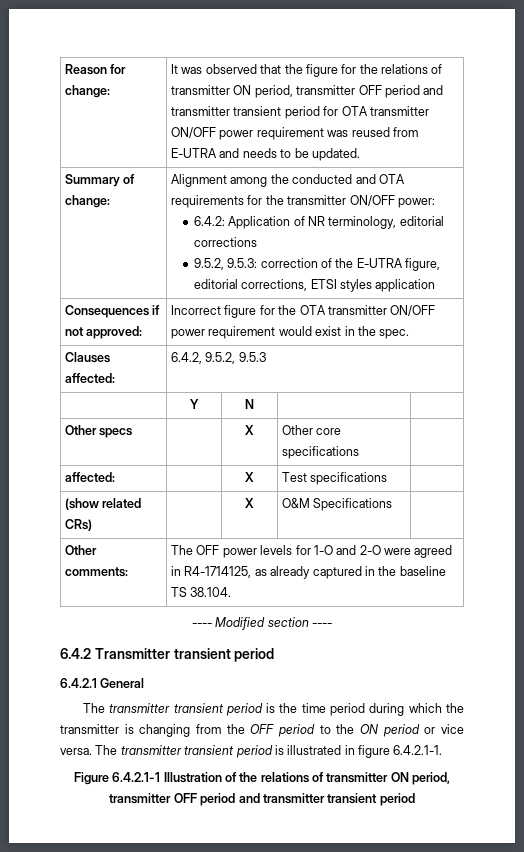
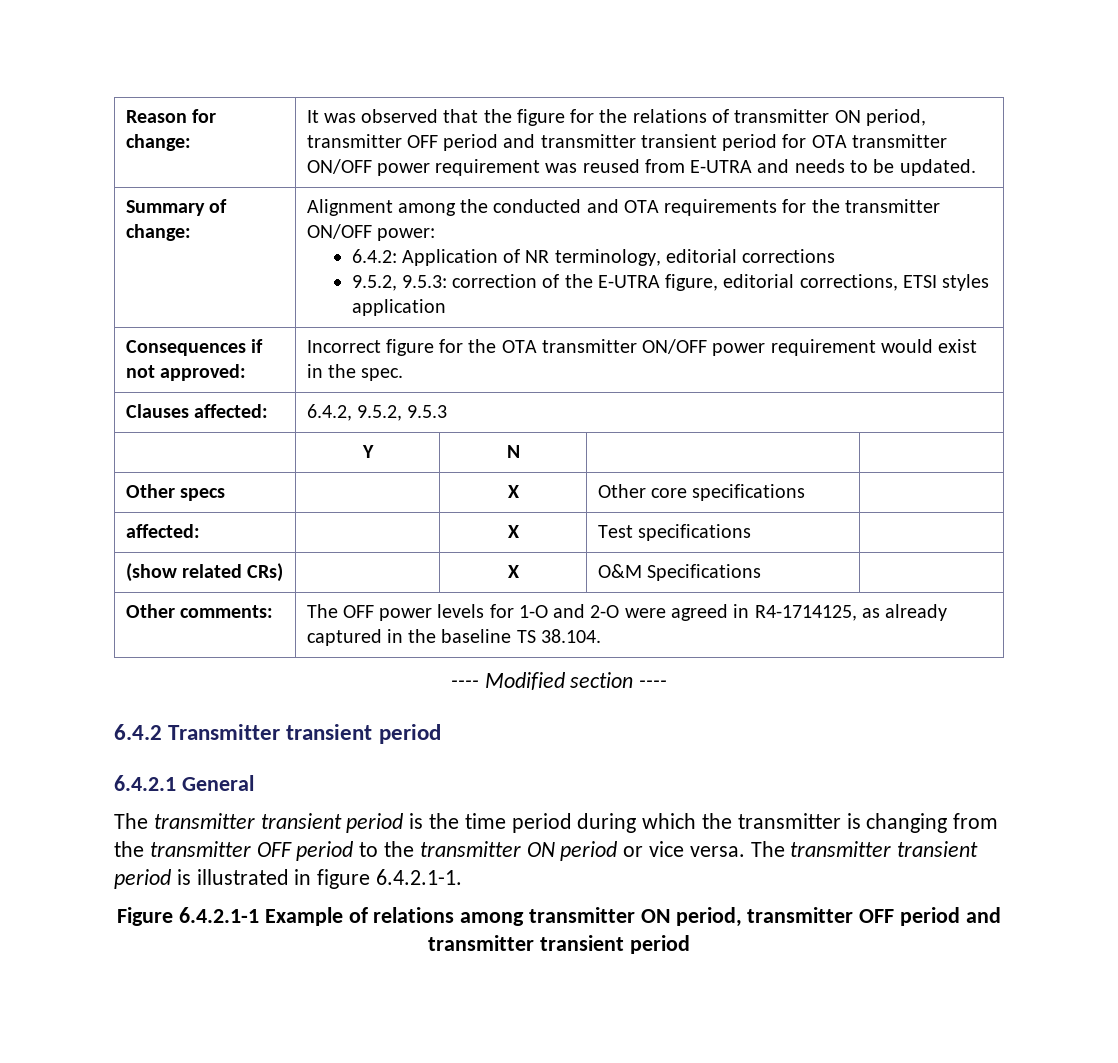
- The transmitter transient period is the time period during which the transmitter is changing from the OFF period to the ON period or vice versa.
+ The transmitter transient period is the time period during which the transmitter is changing from the transmitter OFF period to the transmitter ON period or vice versa.
- Figure 6.4.2.1-1 Illustration of the relations of transmitter ON period, transmitter OFF period and transmitter transient period
+ Figure 6.4.2.1-1 Example of relations among transmitter ON period, transmitter OFF period and transmitter transient period

